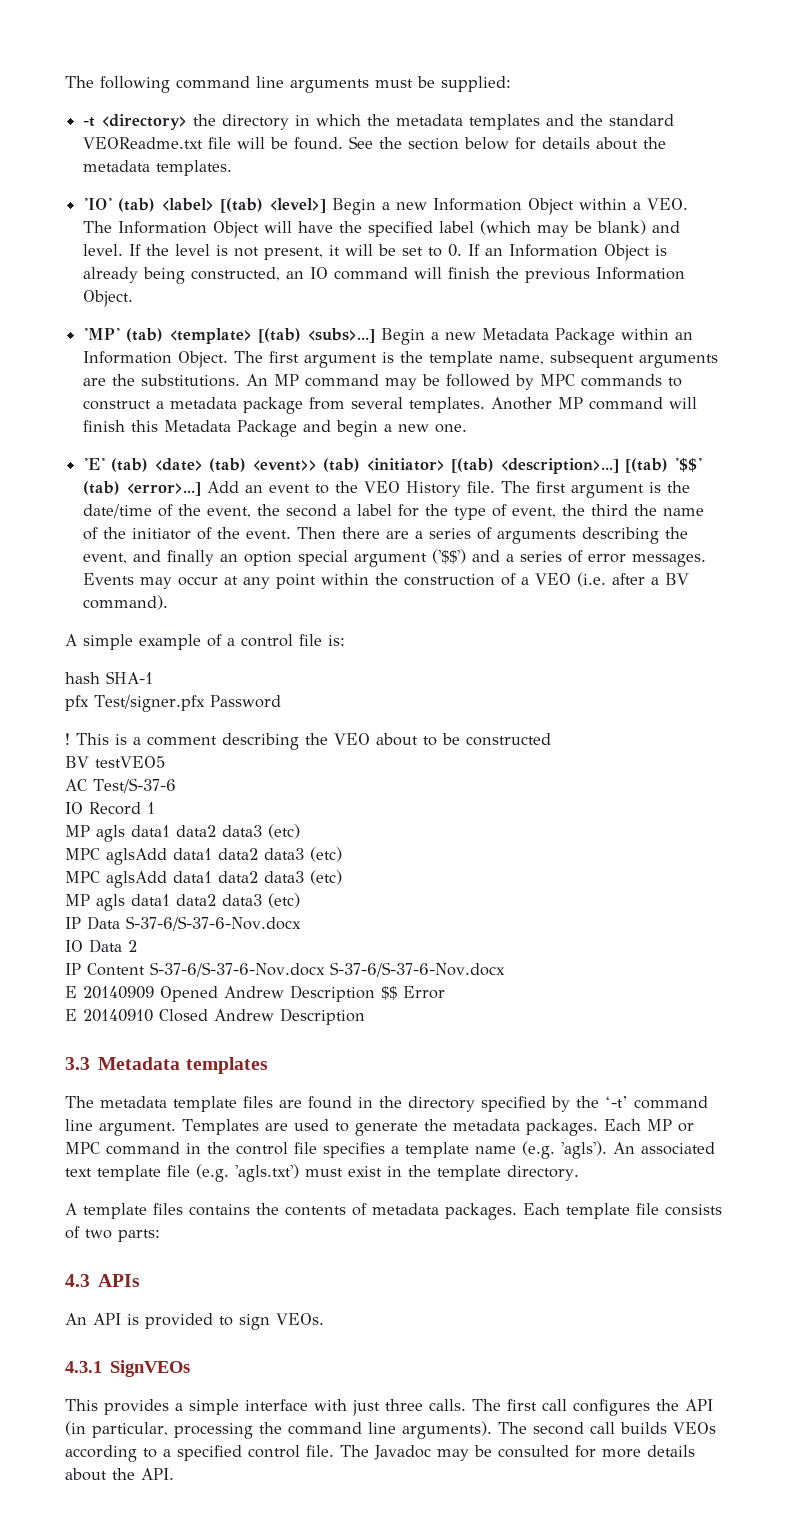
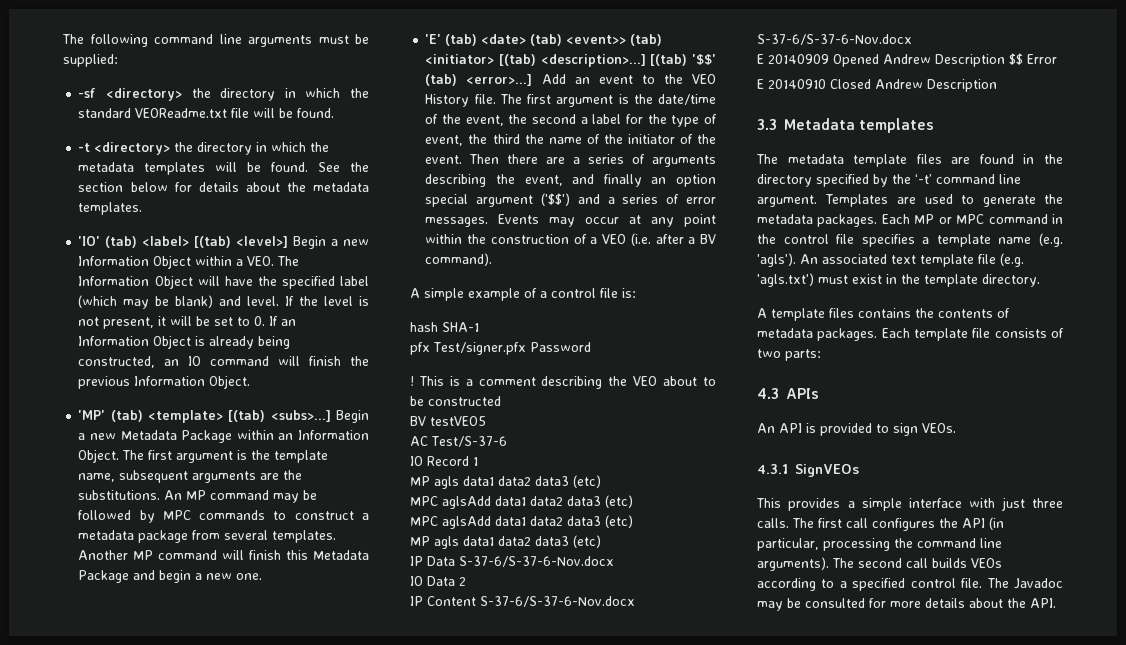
+ -sf <directory> the directory in which the standard VEOReadme.txt file will be found.
- -t <directory> the directory in which the metadata templates and the standard VEOReadme.txt file will be found.
+ -t <directory> the directory in which the metadata templates will be found.

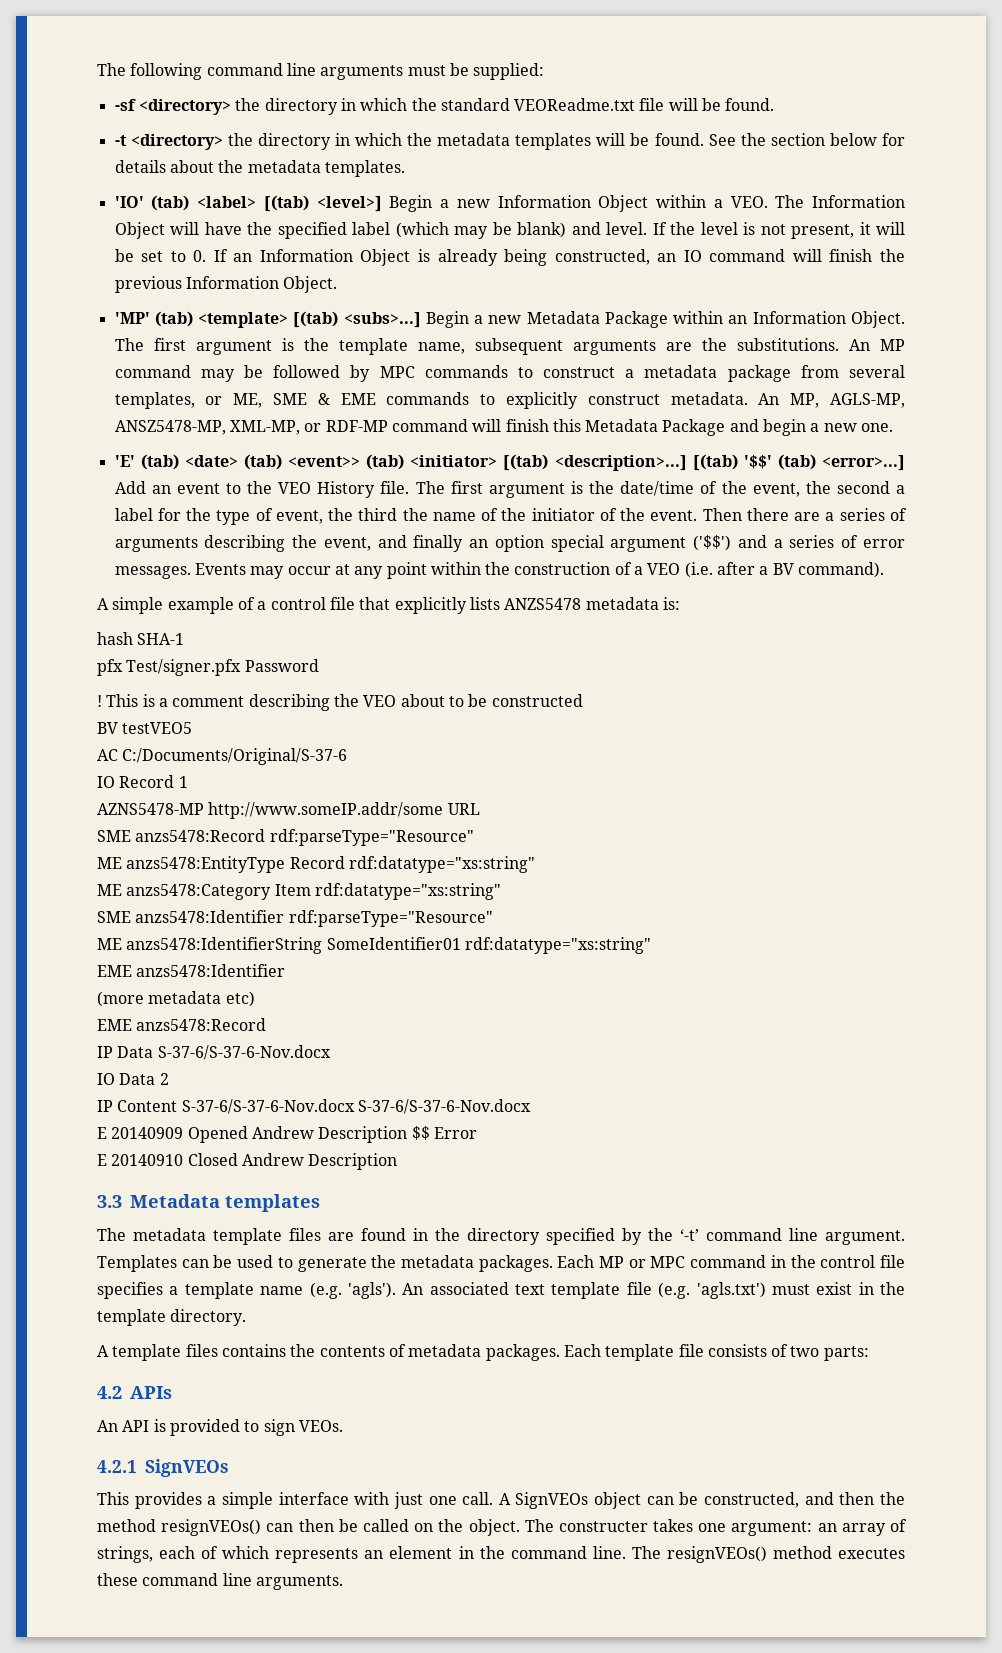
- An MP command may be followed by MPC commands to construct a metadata package from several templates. Another MP command will finish this Metadata Package and begin a new one.
+ An MP command may be followed by MPC commands to construct a metadata package from several templates, or ME, SME & EME commands to explicitly construct metadata. An MP, AGLS-MP, ANSZ5478-MP, XML-MP, or RDF-MP command will finish this Metadata Package and begin a new one.
- A simple example of a control file is:
+ A simple example of a control file that explicitly lists ANZS5478 metadata is:
- AC Test/S-37-6
+ AC C:/Documents/Original/S-37-6
  IO Record 1
- MP agls data1 data2 data3 (etc)
- MPC aglsAdd data1 data2 data3 (etc)
- MPC aglsAdd data1 data2 data3 (etc)
- MP agls data1 data2 data3 (etc)
+ AZNS5478-MP http://www.someIP.addr/some URL
+ SME anzs5478:Record rdf:parseType="Resource"
+ ME anzs5478:EntityType Record rdf:datatype="xs:string"
+ ME anzs5478:Category Item rdf:datatype="xs:string"
+ SME anzs5478:Identifier rdf:parseType="Resource"
+ ME anzs5478:IdentifierString SomeIdentifier01 rdf:datatype="xs:string"
+ EME anzs5478:Identifier
+ (more metadata etc)
+ EME anzs5478:Record
- Templates are used to generate the metadata packages.
+ Templates can be used to generate the metadata packages.
- 4.3 APIs
+ 4.2 APIs
- 4.3.1 SignVEOs
+ 4.2.1 SignVEOs
- This provides a simple interface with just three calls. The first call configures the API (in particular, processing the command line arguments). The second call builds VEOs according to a specified control file. The Javadoc may be consulted for more details about the API.
+ This provides a simple interface with just one call. A SignVEOs object can be constructed, and then the method resignVEOs() can then be called on the object. The constructer takes one argument: an array of strings, each of which represents an element in the command line. The resignVEOs() method executes these command line arguments.

